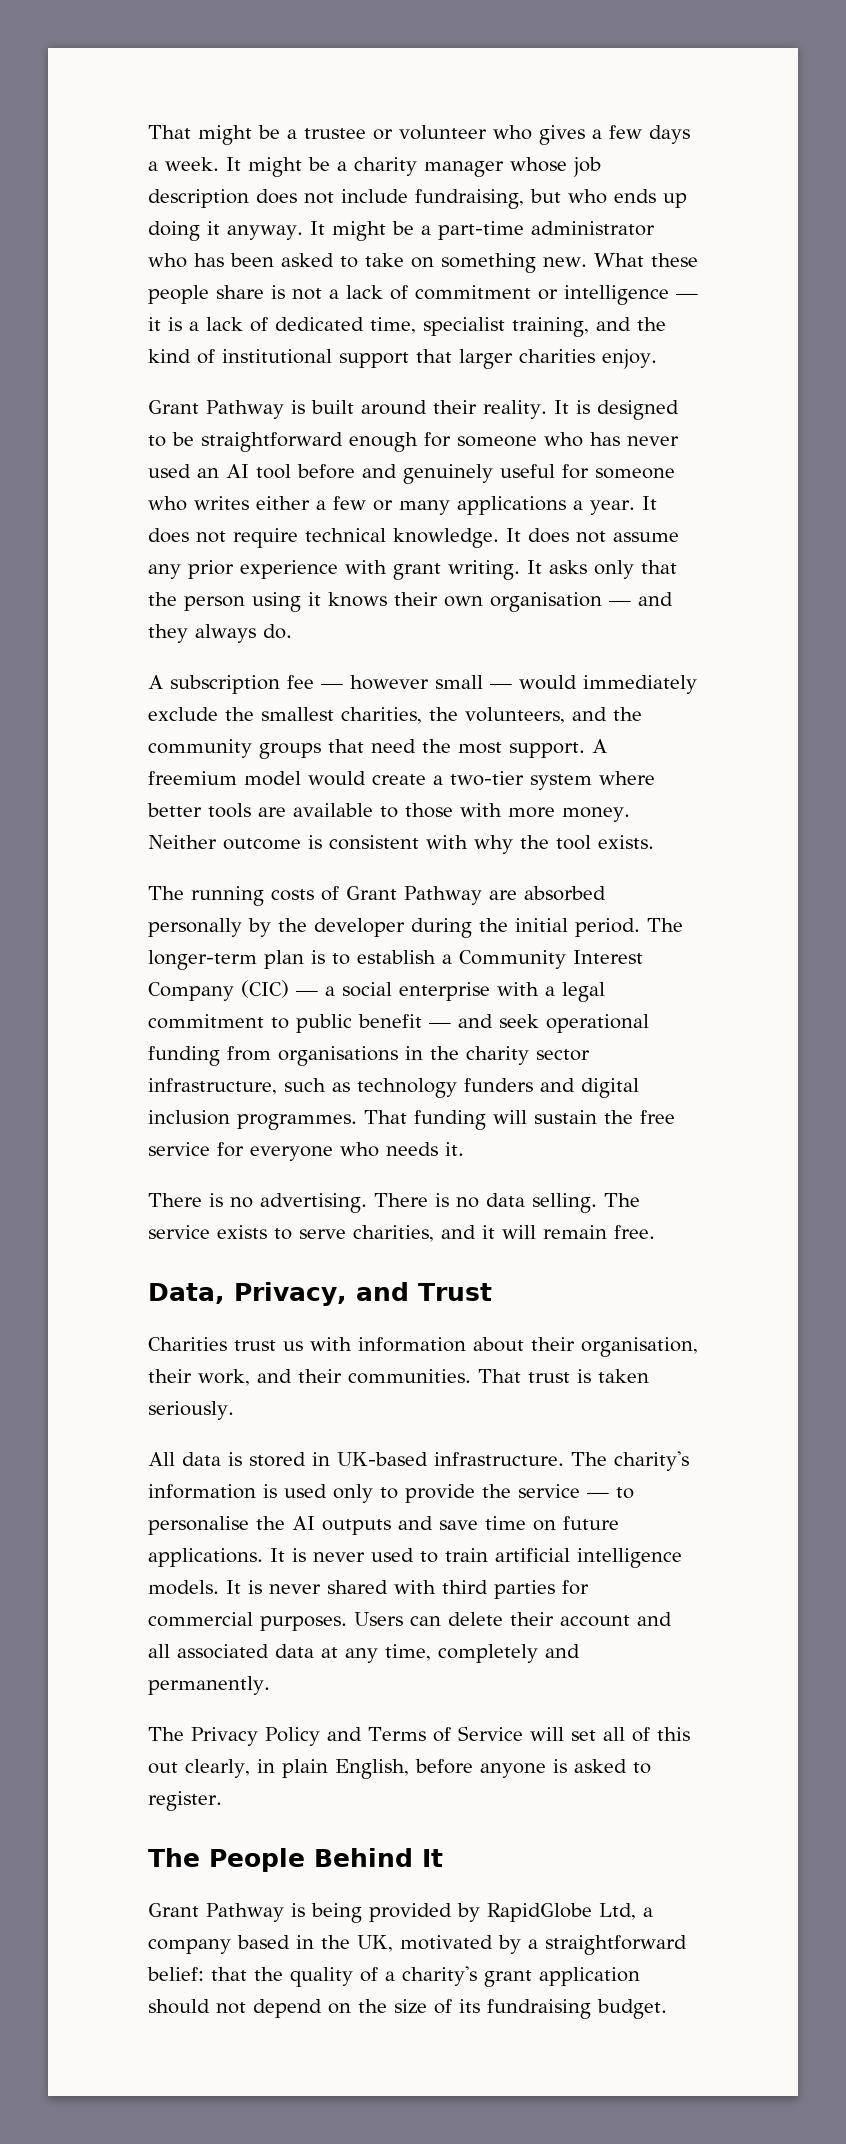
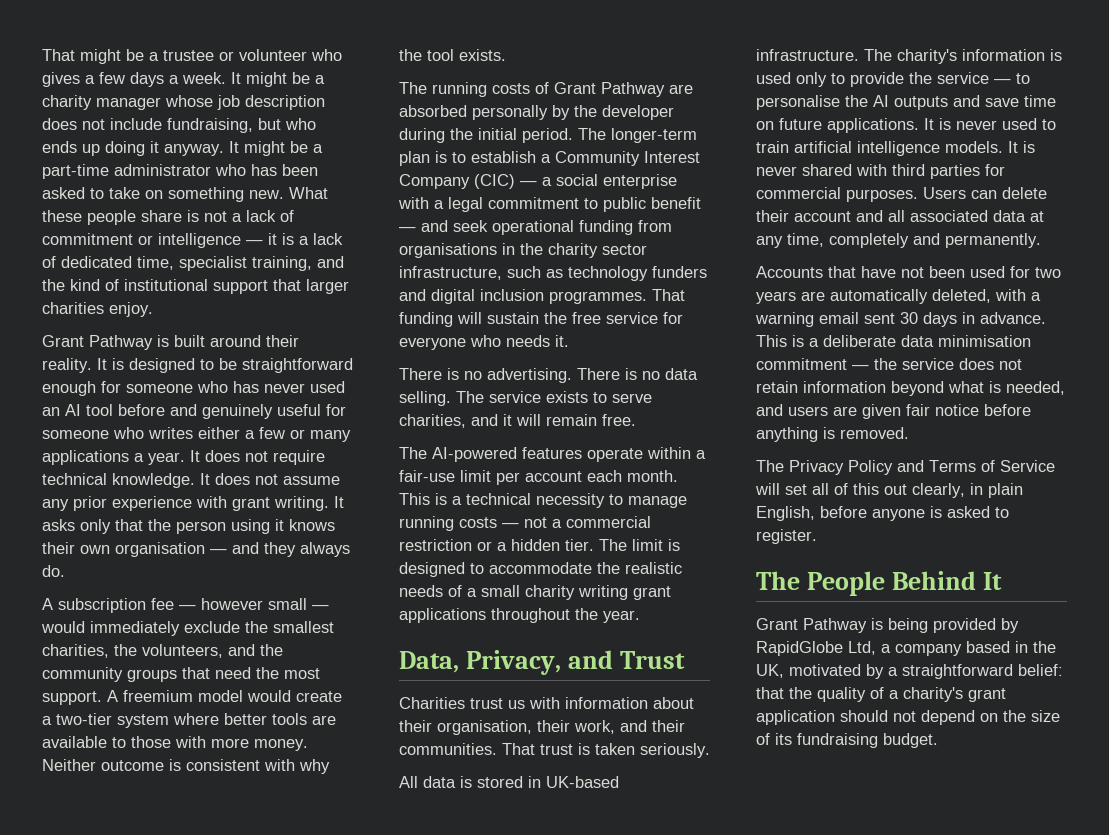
+ The AI-powered features operate within a fair-use limit per account each month. This is a technical necessity to manage running costs — not a commercial restriction or a hidden tier. The limit is designed to accommodate the realistic needs of a small charity writing grant applications throughout the year.
+ Accounts that have not been used for two years are automatically deleted, with a warning email sent 30 days in advance. This is a deliberate data minimisation commitment — the service does not retain information beyond what is needed, and users are given fair notice before anything is removed.

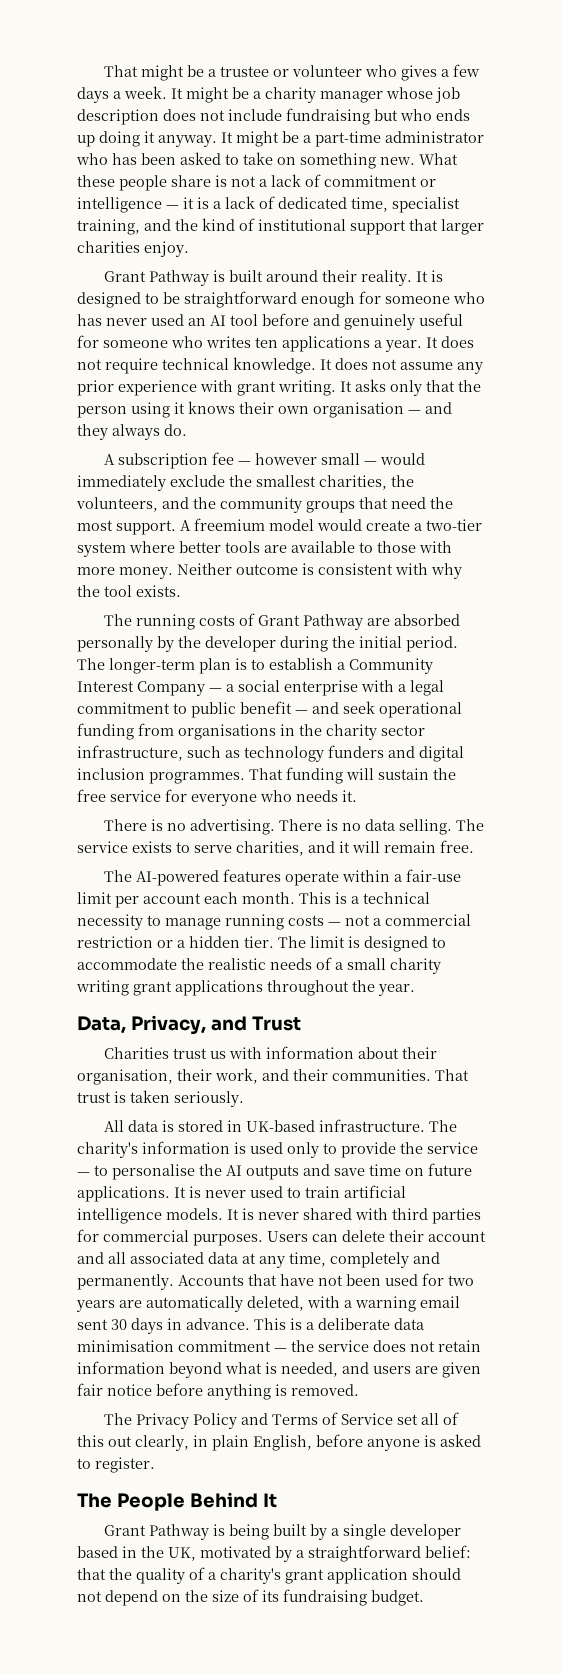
- It might be a charity manager whose job description does not include fundraising, but who ends up doing it anyway.
+ It might be a charity manager whose job description does not include fundraising but who ends up doing it anyway.
- It is designed to be straightforward enough for someone who has never used an AI tool before and genuinely useful for someone who writes either a few or many applications a year.
+ It is designed to be straightforward enough for someone who has never used an AI tool before and genuinely useful for someone who writes ten applications a year.
- The longer-term plan is to establish a Community Interest Company (CIC) — a social enterprise with a legal commitment to public benefit — and seek operational funding from organisations in the charity sector infrastructure, such as technology funders and digital inclusion programmes.
+ The longer-term plan is to establish a Community Interest Company — a social enterprise with a legal commitment to public benefit — and seek operational funding from organisations in the charity sector infrastructure, such as technology funders and digital inclusion programmes.
- Users can delete their account and all associated data at any time, completely and permanently.
- Accounts that have not been used for two years are automatically deleted, with a warning email sent 30 days in advance.
+ Users can delete their account and all associated data at any time, completely and permanently. Accounts that have not been used for two years are automatically deleted, with a warning email sent 30 days in advance.
- The Privacy Policy and Terms of Service will set all of this out clearly, in plain English, before anyone is asked to register.
+ The Privacy Policy and Terms of Service set all of this out clearly, in plain English, before anyone is asked to register.
- Grant Pathway is being provided by RapidGlobe Ltd, a company based in the UK, motivated by a straightforward belief: that the quality of a charity's grant application should not depend on the size of its fundraising budget.
+ Grant Pathway is being built by a single developer based in the UK, motivated by a straightforward belief: that the quality of a charity's grant application should not depend on the size of its fundraising budget.

